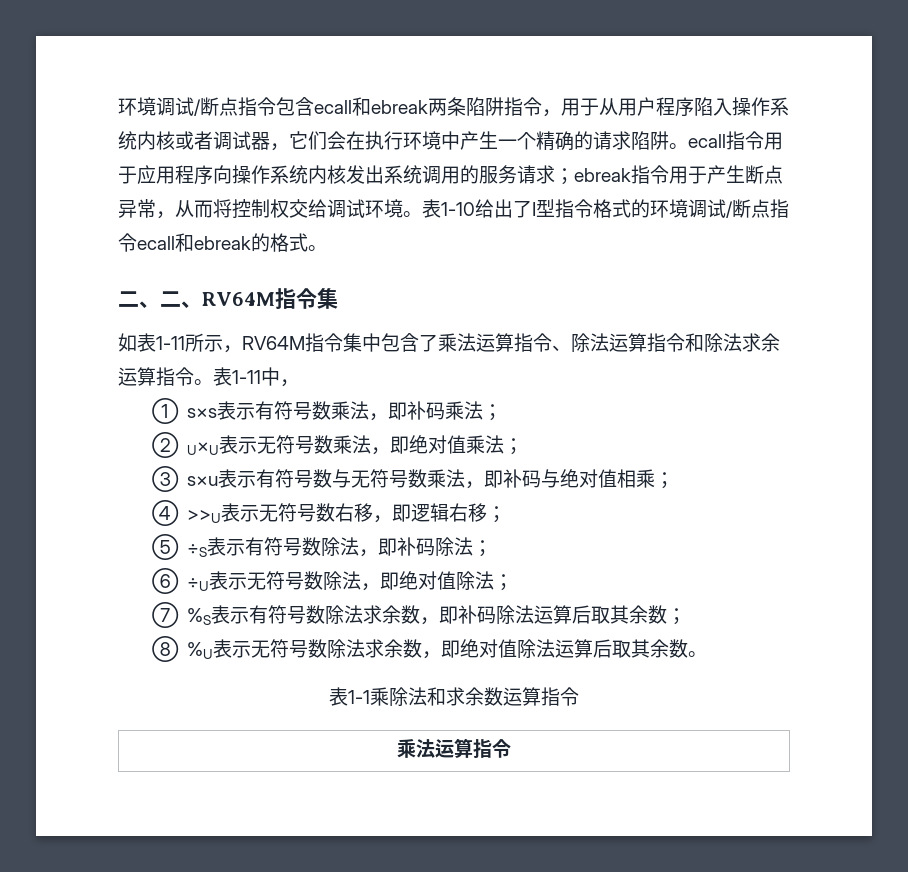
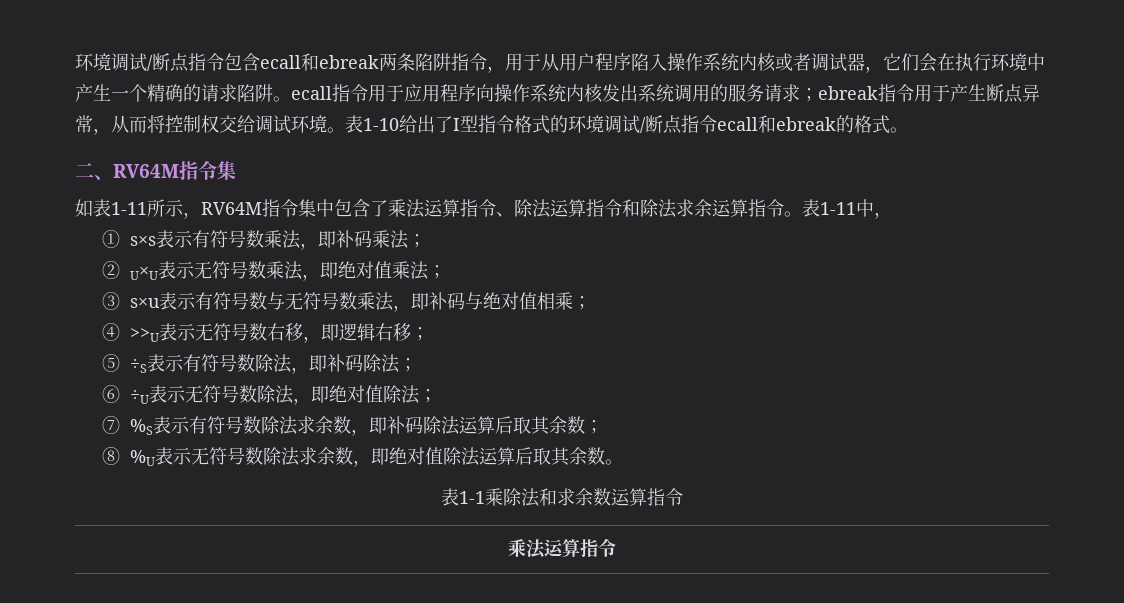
- 二、二、RV64M指令集
+ 二、RV64M指令集

